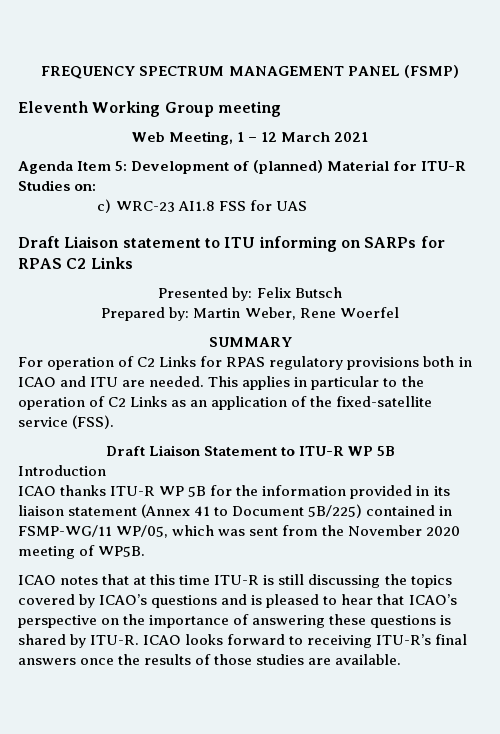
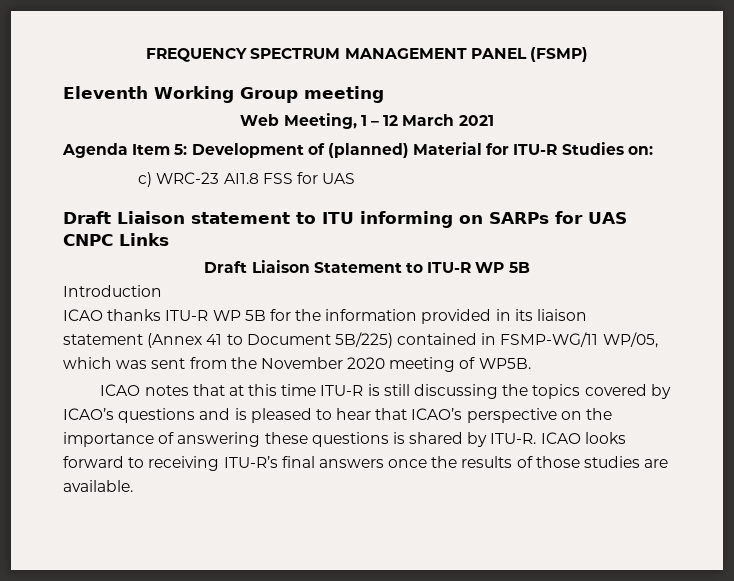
- Draft Liaison statement to ITU informing on SARPs for RPAS C2 Links
- Presented by: Felix Butsch
- Prepared by: Martin Weber, Rene Woerfel
- SUMMARY
- For operation of C2 Links for RPAS regulatory provisions both in ICAO and ITU are needed. This applies in particular to the operation of C2 Links as an application of the fixed-satellite service (FSS).
+ Draft Liaison statement to ITU informing on SARPs for UAS CNPC Links

